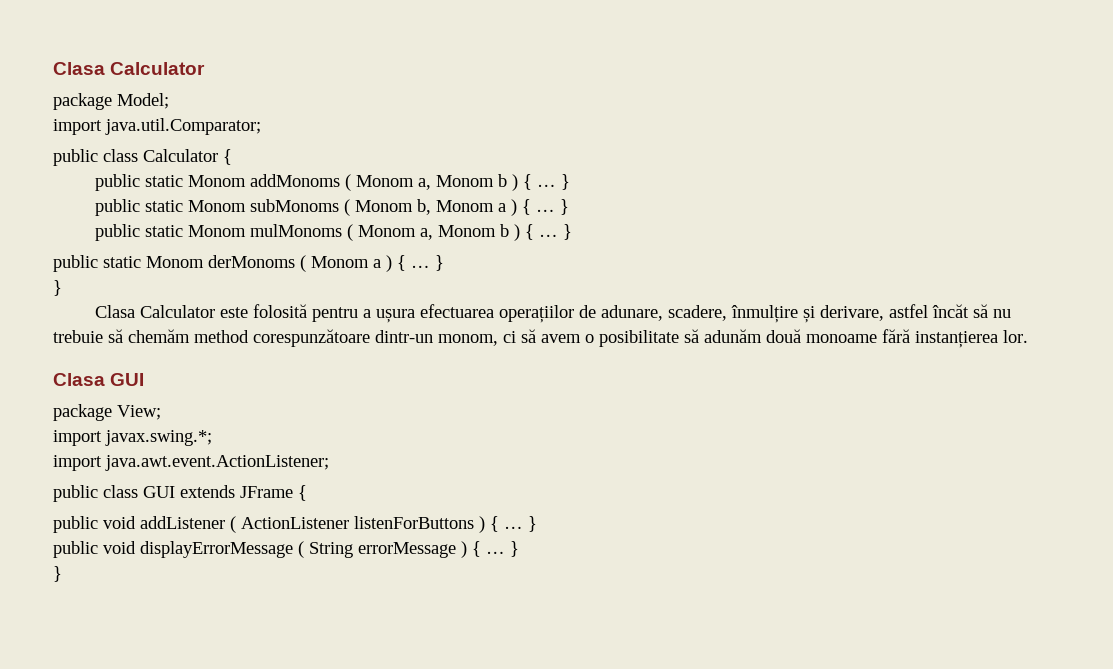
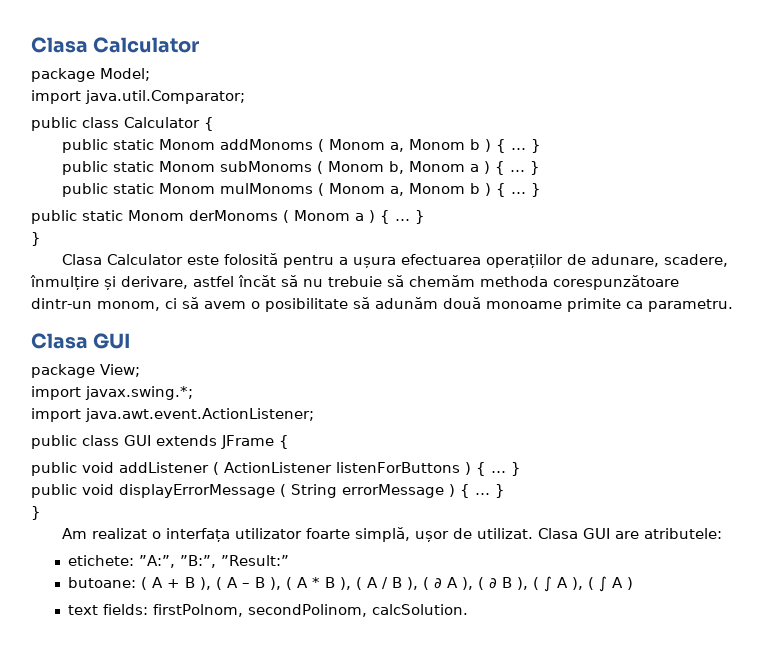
- Clasa Calculator este folosită pentru a ușura efectuarea operațiilor de adunare, scadere, înmulțire și derivare, astfel încăt să nu trebuie să chemăm method corespunzătoare dintr-un monom, ci să avem o posibilitate să adunăm două monoame fără instanțierea lor.
+ Clasa Calculator este folosită pentru a ușura efectuarea operațiilor de adunare, scadere, înmulțire și derivare, astfel încăt să nu trebuie să chemăm methoda corespunzătoare dintr-un monom, ci să avem o posibilitate să adunăm două monoame primite ca parametru.
+ Am realizat o interfața utilizator foarte simplă, ușor de utilizat. Clasa GUI are atributele:
+ etichete: ”A:”, ”B:”, ”Result:”
+ butoane: ( A + B ), ( A – B ), ( A * B ), ( A / B ), ( ∂ A ), ( ∂ B ), ( ∫ A ), ( ∫ A )
+ text fields: firstPolnom, secondPolinom, calcSolution.

